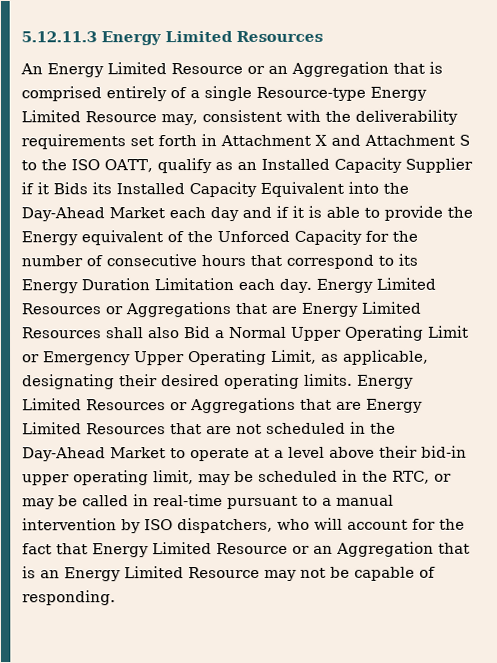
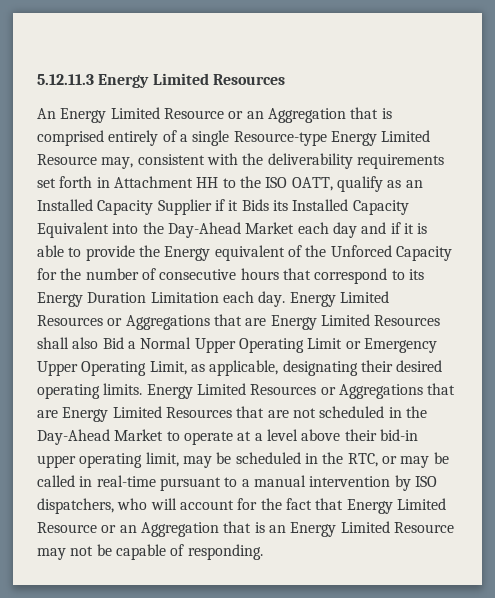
- An Energy Limited Resource or an Aggregation that is comprised entirely of a single Resource-type Energy Limited Resource may, consistent with the deliverability requirements set forth in Attachment X and Attachment S to the ISO OATT, qualify as an Installed Capacity Supplier if it Bids its Installed Capacity Equivalent into the Day-Ahead Market each day and if it is able to provide the Energy equivalent of the Unforced Capacity for the number of consecutive hours that correspond to its Energy Duration Limitation each day.
+ An Energy Limited Resource or an Aggregation that is comprised entirely of a single Resource-type Energy Limited Resource may, consistent with the deliverability requirements set forth in Attachment HH to the ISO OATT, qualify as an Installed Capacity Supplier if it Bids its Installed Capacity Equivalent into the Day-Ahead Market each day and if it is able to provide the Energy equivalent of the Unforced Capacity for the number of consecutive hours that correspond to its Energy Duration Limitation each day.

